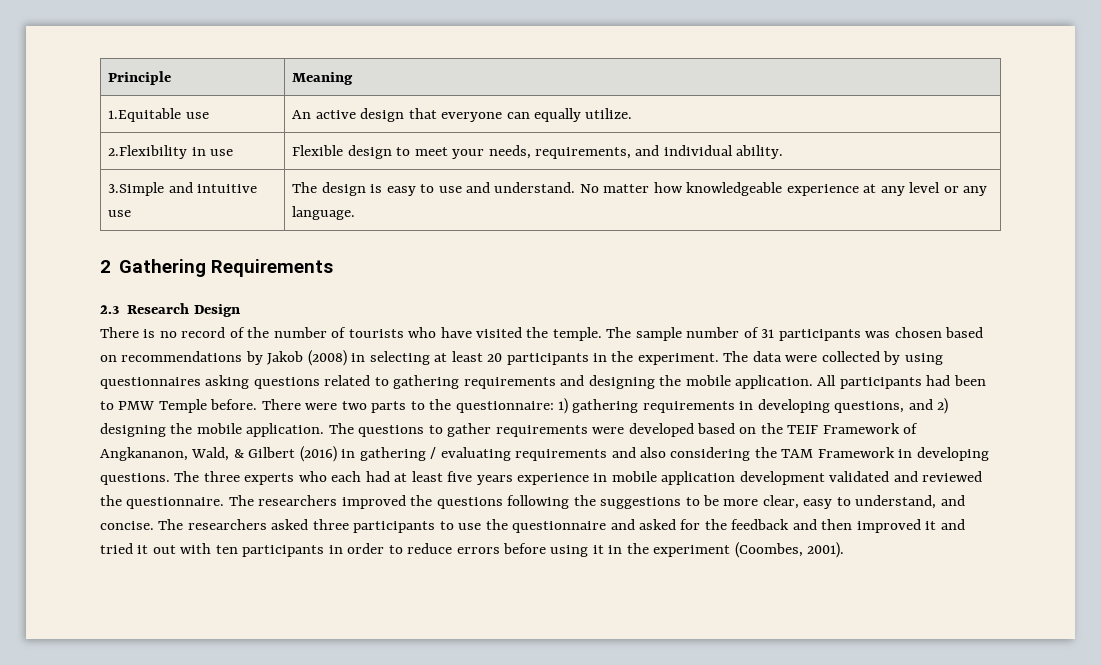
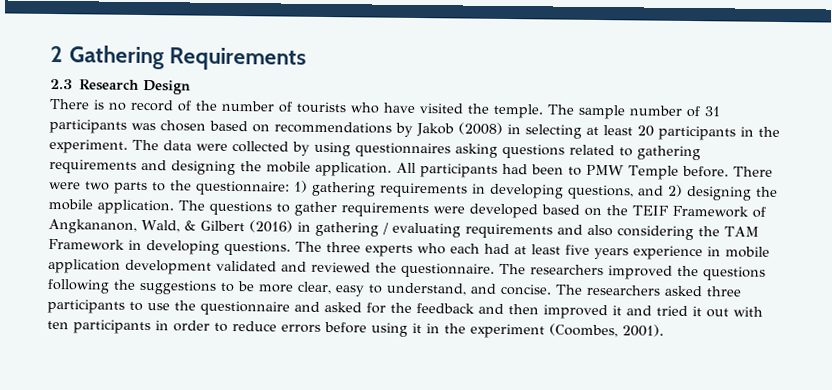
- Principle | Meaning
- 1.Equitable use | An active design that everyone can equally utilize.
- 2.Flexibility in use | Flexible design to meet your needs, requirements, and individual ability.
- 3.Simple and intuitive use | The design is easy to use and understand. No matter how knowledgeable experience at any level or any language.

